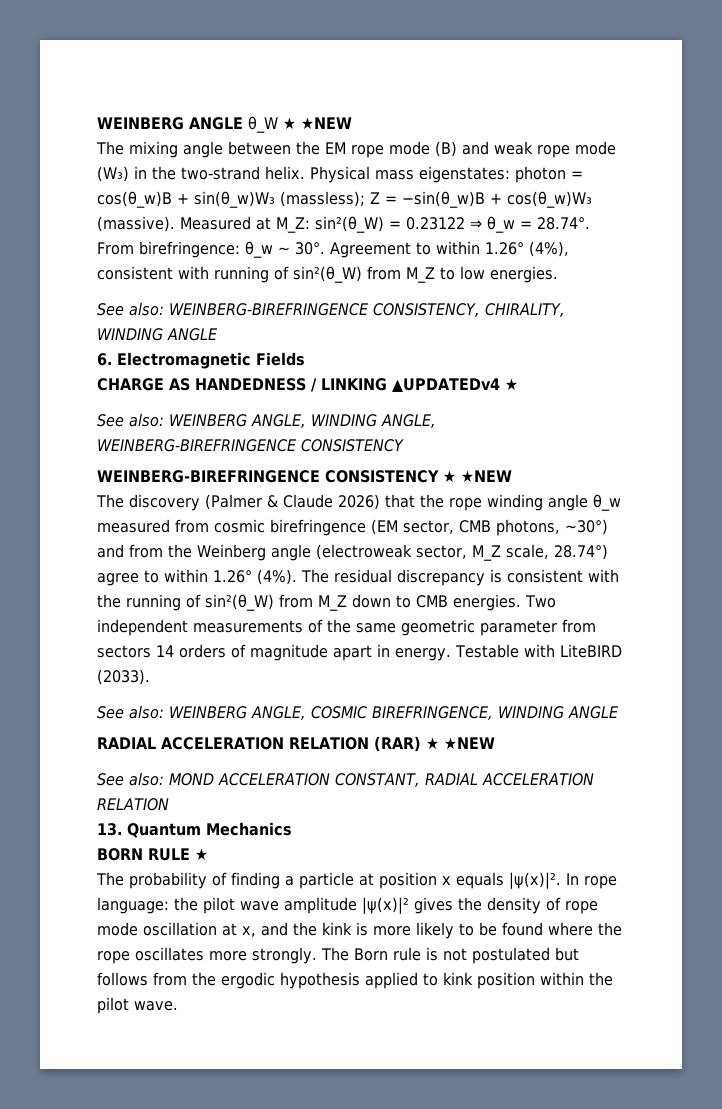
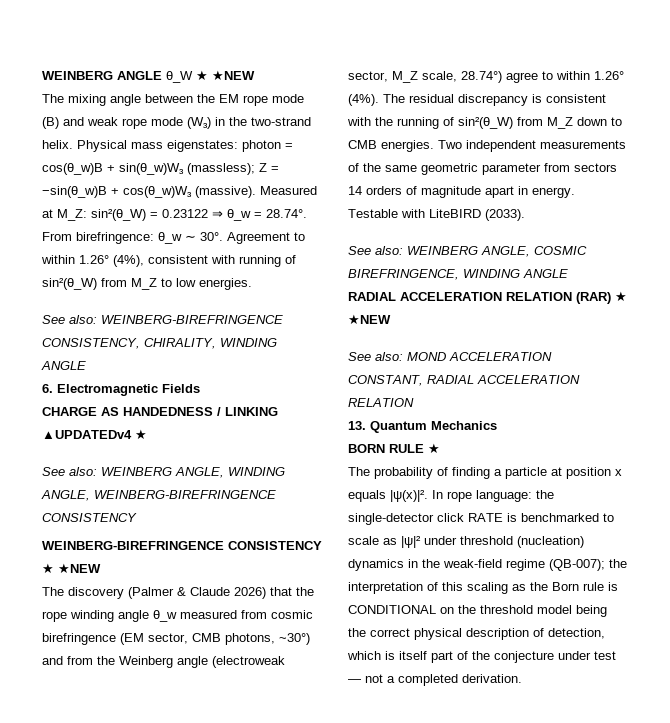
- In rope language: the pilot wave amplitude |ψ(x)|² gives the density of rope mode oscillation at x, and the kink is more likely to be found where the rope oscillates more strongly. The Born rule is not postulated but follows from the ergodic hypothesis applied to kink position within the pilot wave.
+ In rope language: the single-detector click RATE is benchmarked to scale as |ψ|² under threshold (nucleation) dynamics in the weak-field regime (QB-007); the interpretation of this scaling as the Born rule is CONDITIONAL on the threshold model being the correct physical description of detection, which is itself part of the conjecture under test — not a completed derivation.

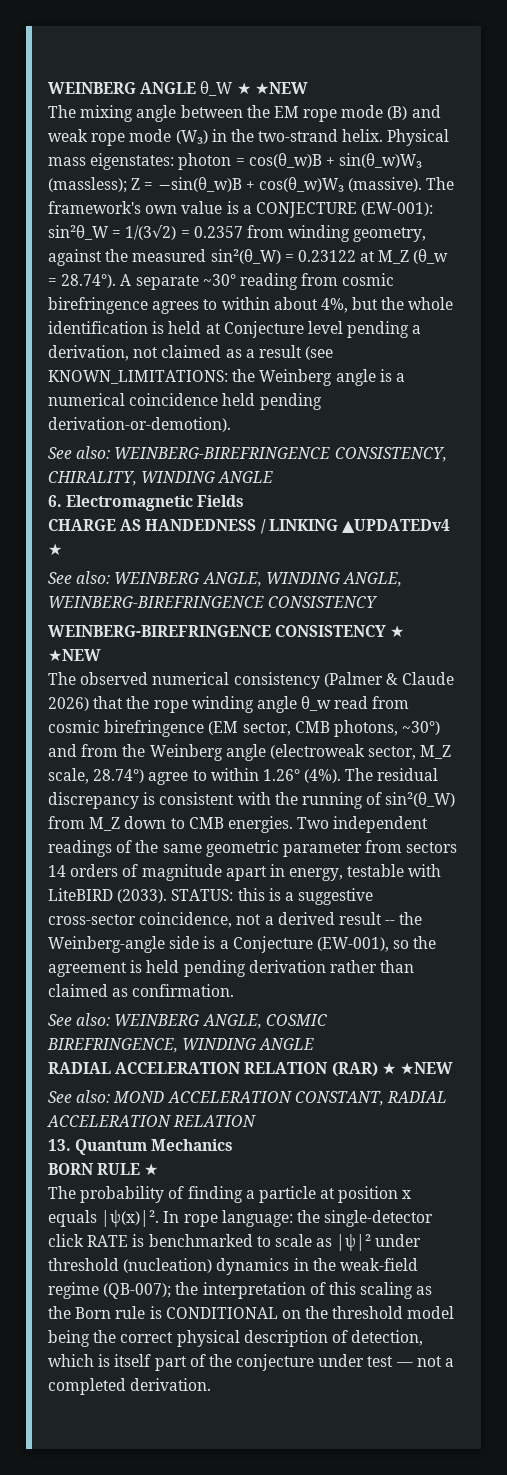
- Measured at M_Z: sin²(θ_W) = 0.23122 ⇒ θ_w = 28.74°. From birefringence: θ_w ∼ 30°. Agreement to within 1.26° (4%), consistent with running of sin²(θ_W) from M_Z to low energies.
+ The framework's own value is a CONJECTURE (EW-001): sin²θ_W = 1/(3√2) = 0.2357 from winding geometry, against the measured sin²(θ_W) = 0.23122 at M_Z (θ_w = 28.74°). A separate ~30° reading from cosmic birefringence agrees to within about 4%, but the whole identification is held at Conjecture level pending a derivation, not claimed as a result (see KNOWN_LIMITATIONS: the Weinberg angle is a numerical coincidence held pending derivation-or-demotion).
- The discovery (Palmer & Claude 2026) that the rope winding angle θ_w measured from cosmic birefringence (EM sector, CMB photons, ~30°) and from the Weinberg angle (electroweak sector, M_Z scale, 28.74°) agree to within 1.26° (4%).
+ The observed numerical consistency (Palmer & Claude 2026) that the rope winding angle θ_w read from cosmic birefringence (EM sector, CMB photons, ~30°) and from the Weinberg angle (electroweak sector, M_Z scale, 28.74°) agree to within 1.26° (4%).
- Two independent measurements of the same geometric parameter from sectors 14 orders of magnitude apart in energy. Testable with LiteBIRD (2033).
+ Two independent readings of the same geometric parameter from sectors 14 orders of magnitude apart in energy, testable with LiteBIRD (2033). STATUS: this is a suggestive cross-sector coincidence, not a derived result -- the Weinberg-angle side is a Conjecture (EW-001), so the agreement is held pending derivation rather than claimed as confirmation.

